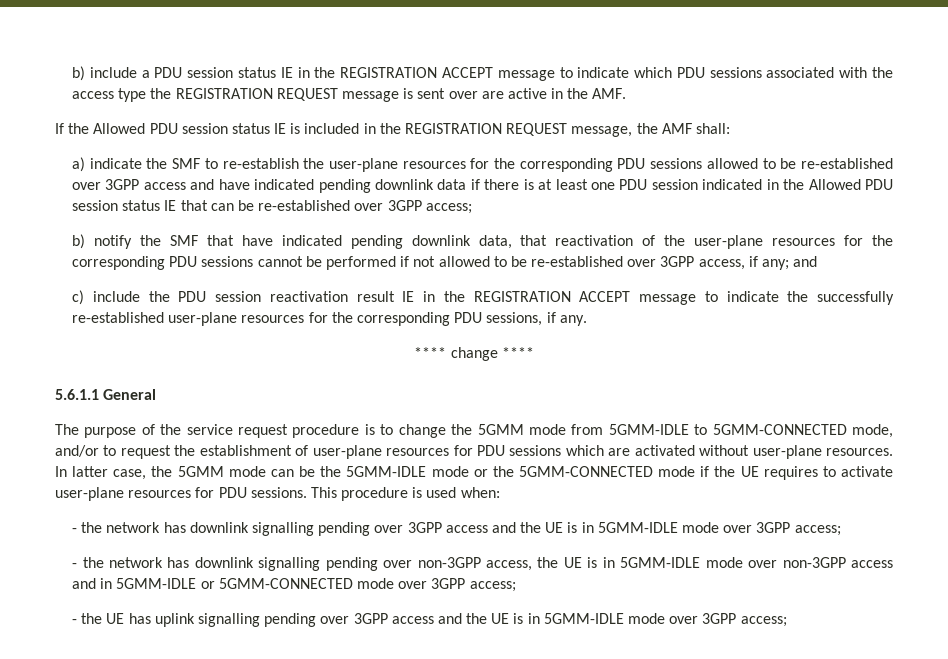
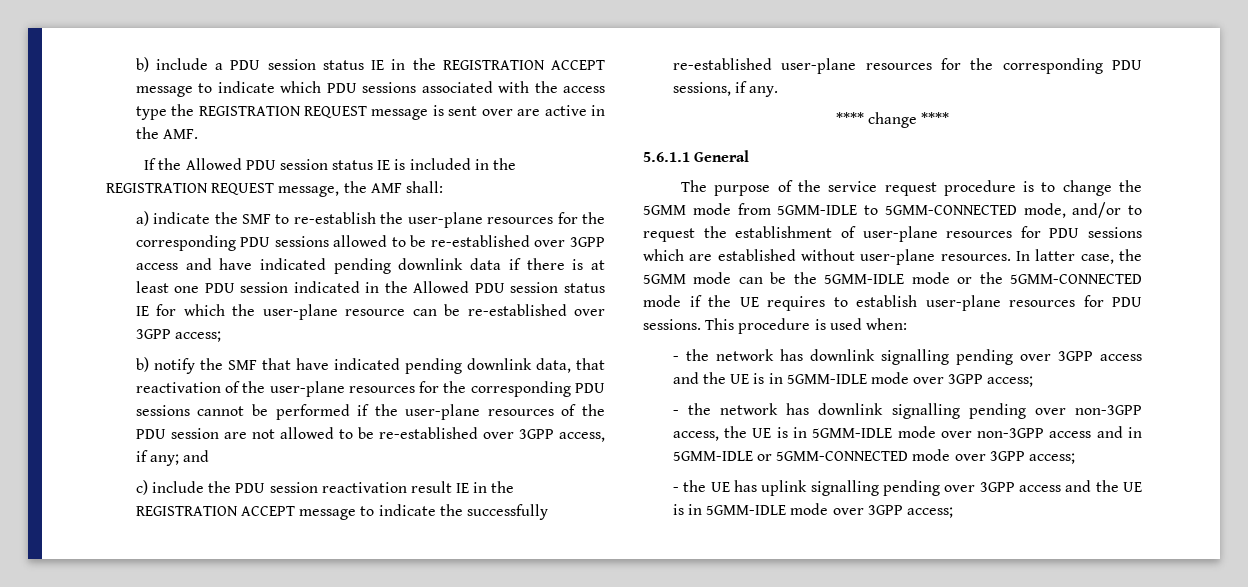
- a) indicate the SMF to re-establish the user-plane resources for the corresponding PDU sessions allowed to be re-established over 3GPP access and have indicated pending downlink data if there is at least one PDU session indicated in the Allowed PDU session status IE that can be re-established over 3GPP access;
+ a) indicate the SMF to re-establish the user-plane resources for the corresponding PDU sessions allowed to be re-established over 3GPP access and have indicated pending downlink data if there is at least one PDU session indicated in the Allowed PDU session status IE for which the user-plane resource can be re-established over 3GPP access;
- b) notify the SMF that have indicated pending downlink data, that reactivation of the user-plane resources for the corresponding PDU sessions cannot be performed if not allowed to be re-established over 3GPP access, if any; and
+ b) notify the SMF that have indicated pending downlink data, that reactivation of the user-plane resources for the corresponding PDU sessions cannot be performed if the user-plane resources of the PDU session are not allowed to be re-established over 3GPP access, if any; and
- The purpose of the service request procedure is to change the 5GMM mode from 5GMM-IDLE to 5GMM-CONNECTED mode, and/or to request the establishment of user-plane resources for PDU sessions which are activated without user-plane resources.
+ The purpose of the service request procedure is to change the 5GMM mode from 5GMM-IDLE to 5GMM-CONNECTED mode, and/or to request the establishment of user-plane resources for PDU sessions which are established without user-plane resources.
- In latter case, the 5GMM mode can be the 5GMM-IDLE mode or the 5GMM-CONNECTED mode if the UE requires to activate user-plane resources for PDU sessions.
+ In latter case, the 5GMM mode can be the 5GMM-IDLE mode or the 5GMM-CONNECTED mode if the UE requires to establish user-plane resources for PDU sessions.

